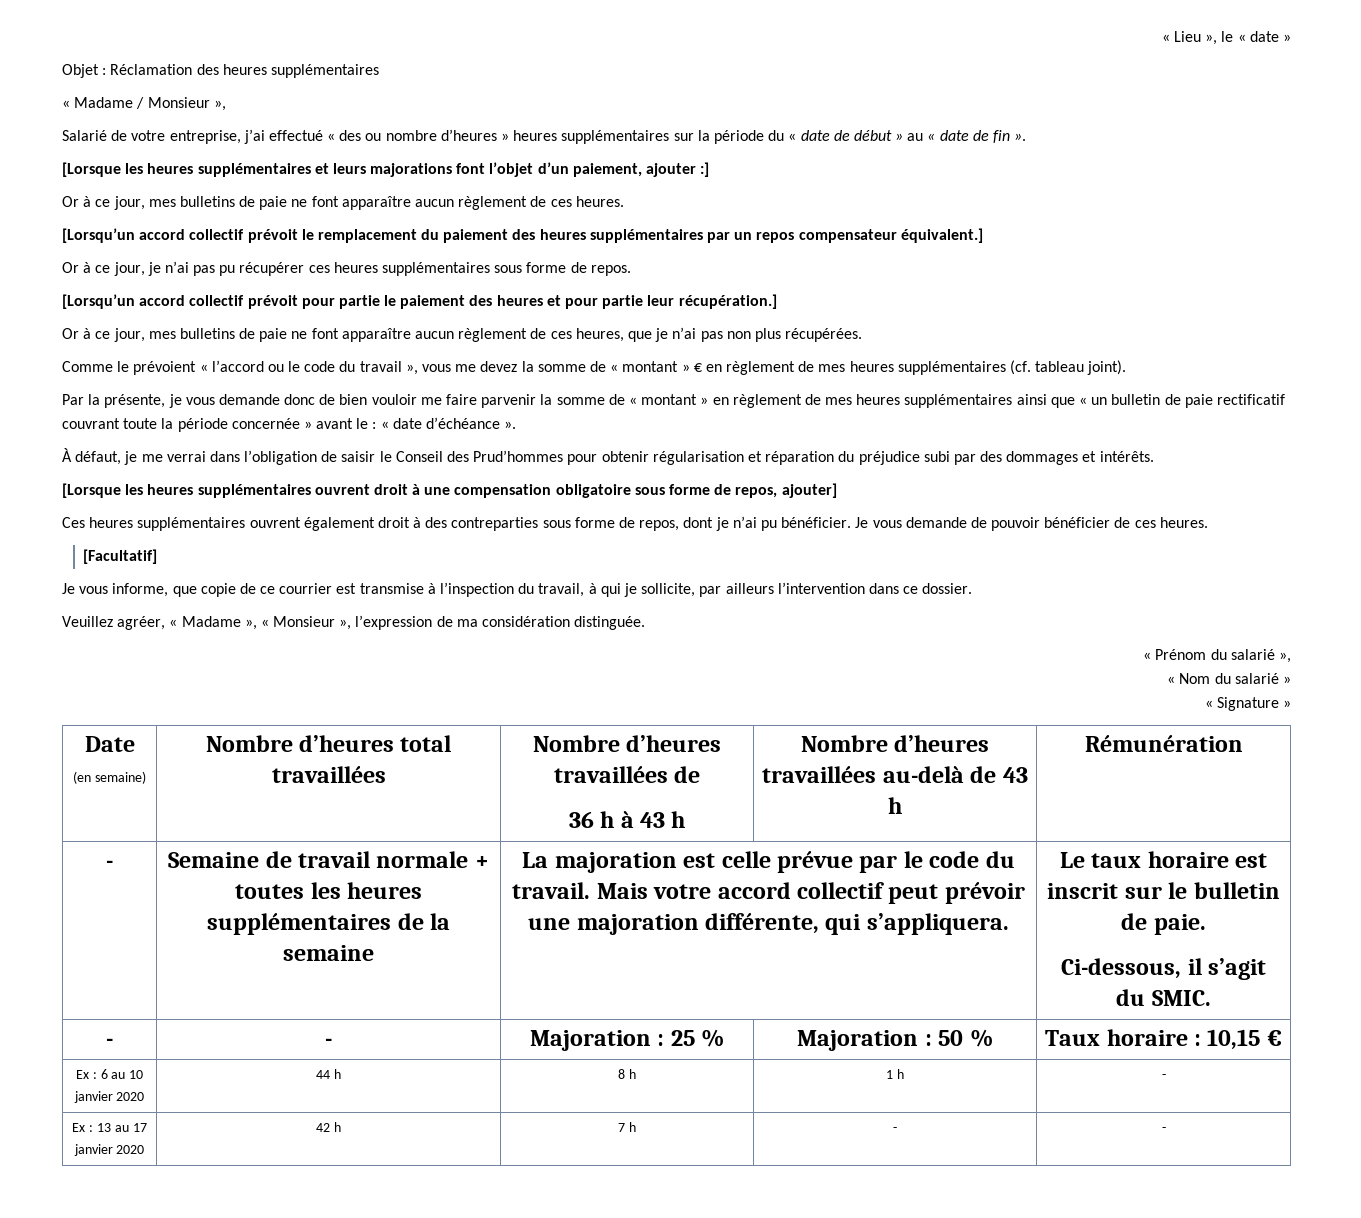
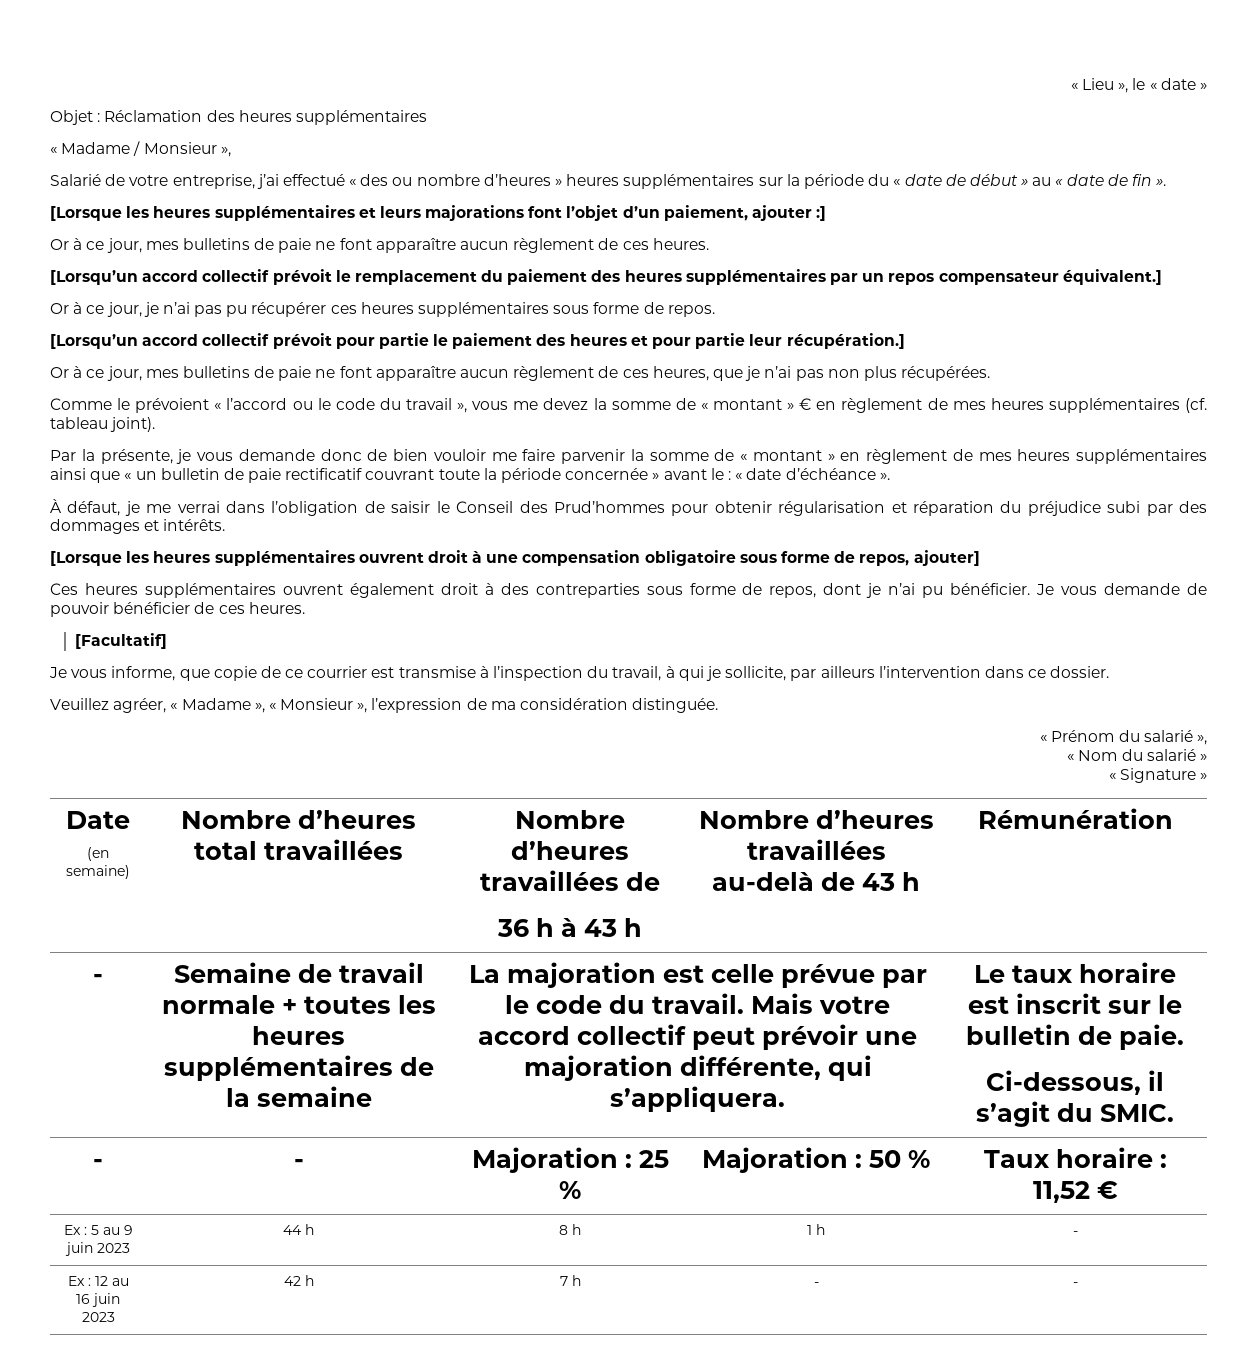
- - | - | Majoration : 25 % | Majoration : 50 % | Taux horaire : 10,15 €
+ - | - | Majoration : 25 % | Majoration : 50 % | Taux horaire : 11,52 €
- Ex : 6 au 10 janvier 2020 | 44 h | 8 h | 1 h | -
+ Ex : 5 au 9 juin 2023 | 44 h | 8 h | 1 h | -
- Ex : 13 au 17 janvier 2020 | 42 h | 7 h | - | -
+ Ex : 12 au 16 juin 2023 | 42 h | 7 h | - | -

